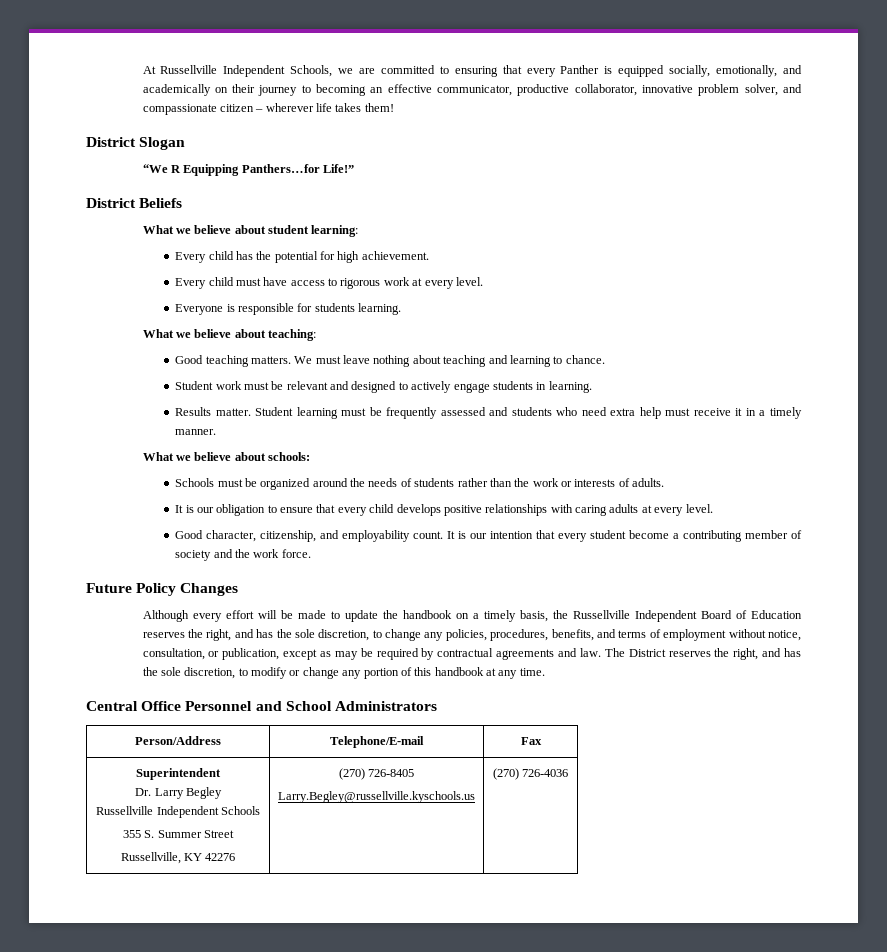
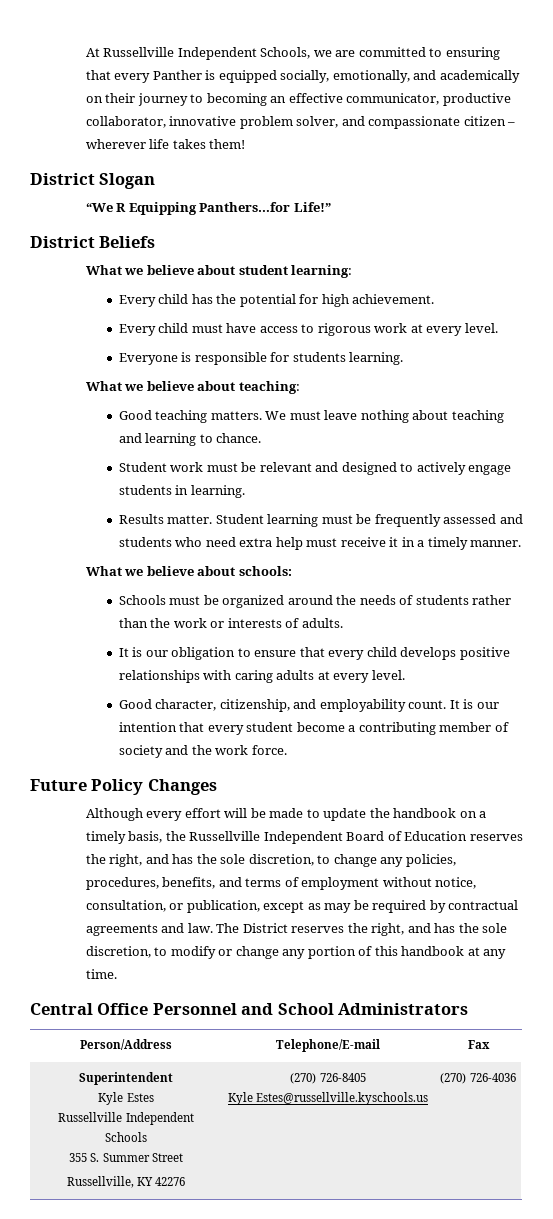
  Superintendent
- Dr. Larry Begley
+ Kyle Estes
  Russellville Independent Schools
  355 S. Summer Street
  Russellville, KY 42276 | (270) 726-8405
- Larry.Begley@russellville.kyschools.us | (270) 726-4036
+ Kyle Estes@russellville.kyschools.us | (270) 726-4036

